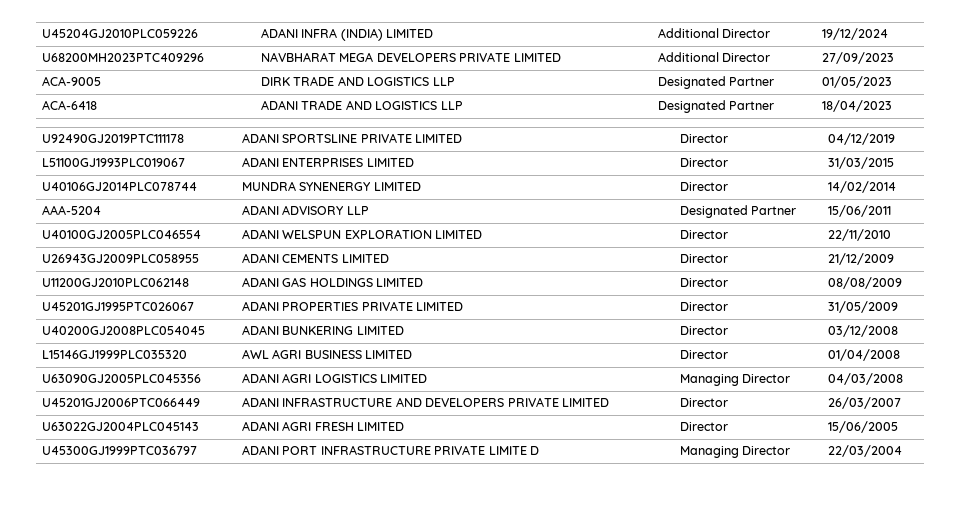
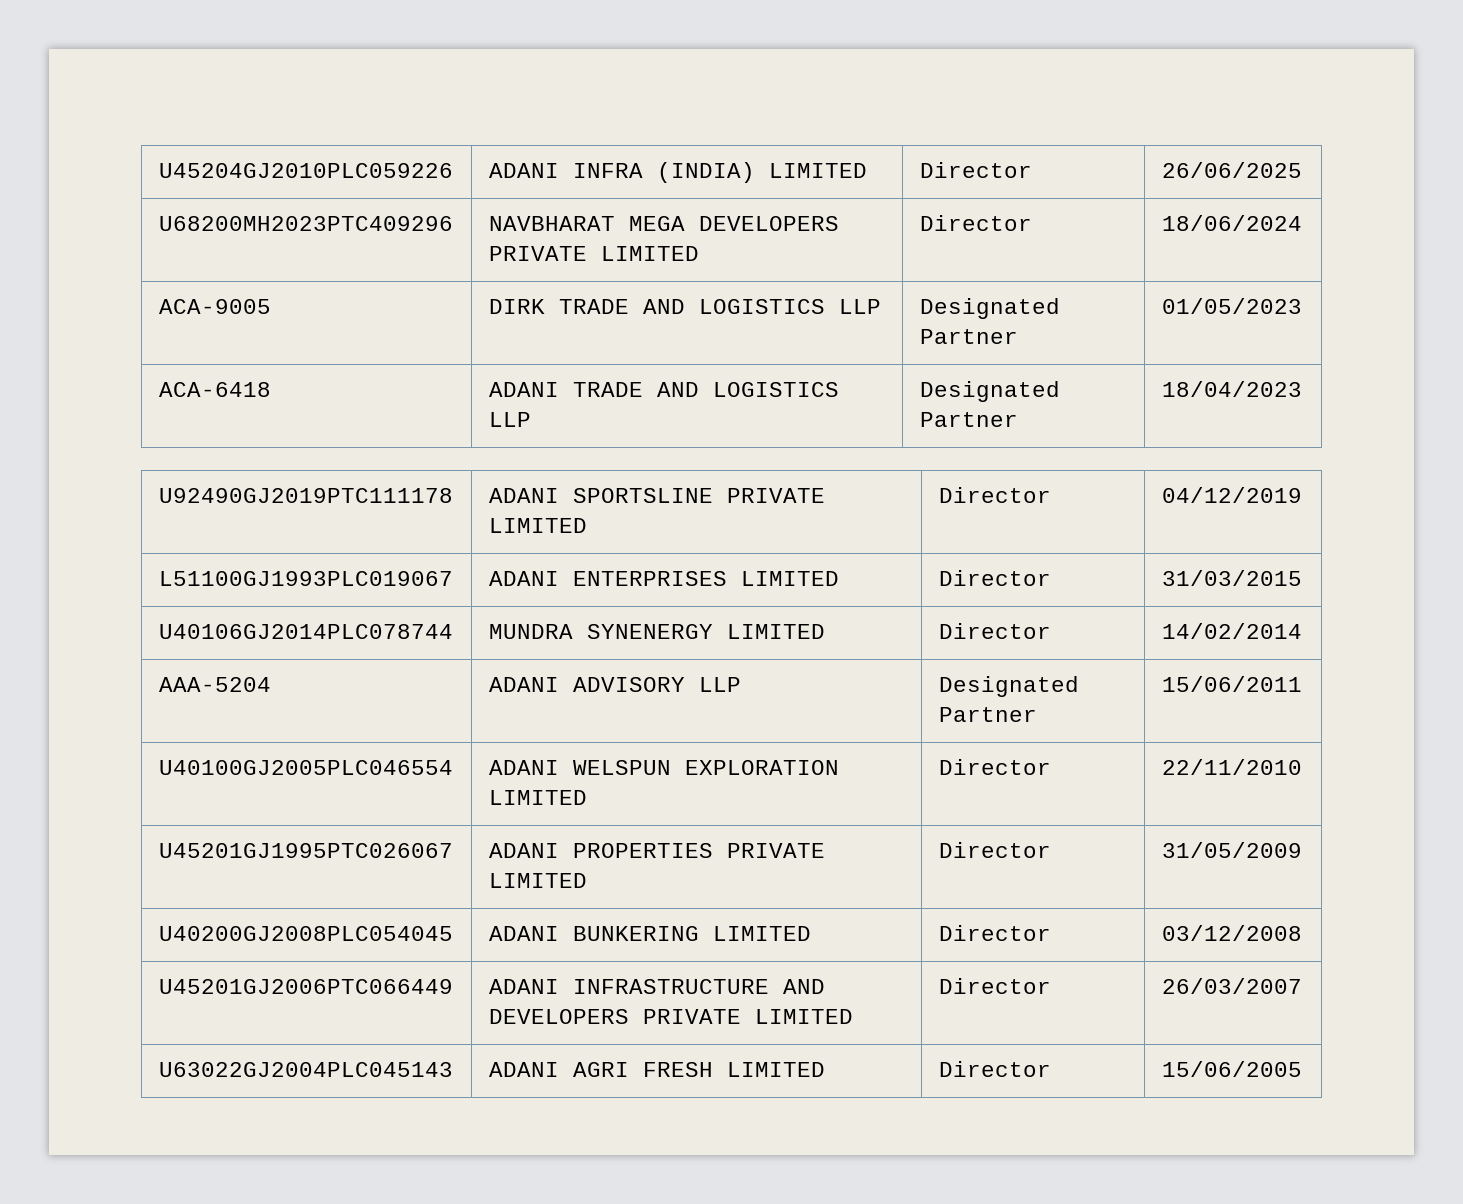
- U45204GJ2010PLC059226 | ADANI INFRA (INDIA) LIMITED | Additional Director | 19/12/2024
+ U45204GJ2010PLC059226 | ADANI INFRA (INDIA) LIMITED | Director | 26/06/2025
- U68200MH2023PTC409296 | NAVBHARAT MEGA DEVELOPERS PRIVATE LIMITED | Additional Director | 27/09/2023
+ U68200MH2023PTC409296 | NAVBHARAT MEGA DEVELOPERS PRIVATE LIMITED | Director | 18/06/2024
- U26943GJ2009PLC058955 | ADANI CEMENTS LIMITED | Director | 21/12/2009
- U11200GJ2010PLC062148 | ADANI GAS HOLDINGS LIMITED | Director | 08/08/2009
- L15146GJ1999PLC035320 | AWL AGRI BUSINESS LIMITED | Director | 01/04/2008
- U63090GJ2005PLC045356 | ADANI AGRI LOGISTICS LIMITED | Managing Director | 04/03/2008
- U45300GJ1999PTC036797 | ADANI PORT INFRASTRUCTURE PRIVATE LIMITE D | Managing Director | 22/03/2004

